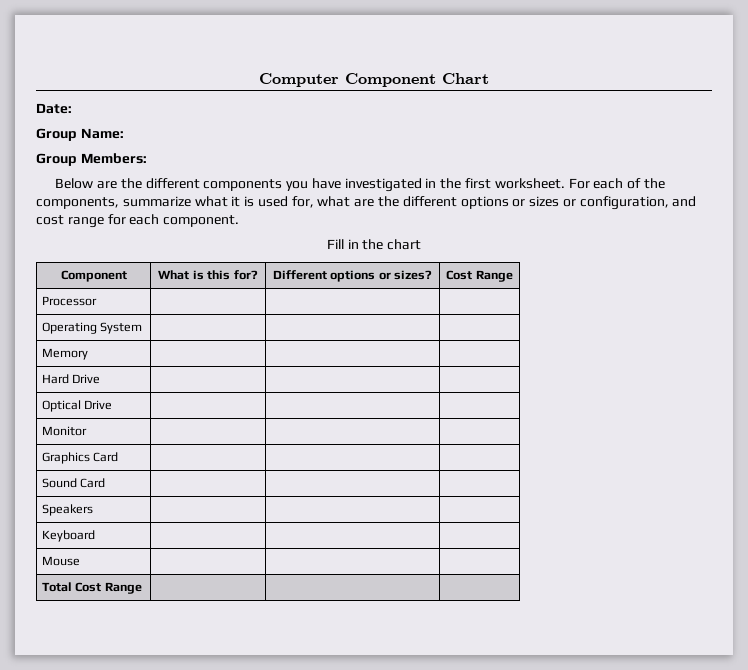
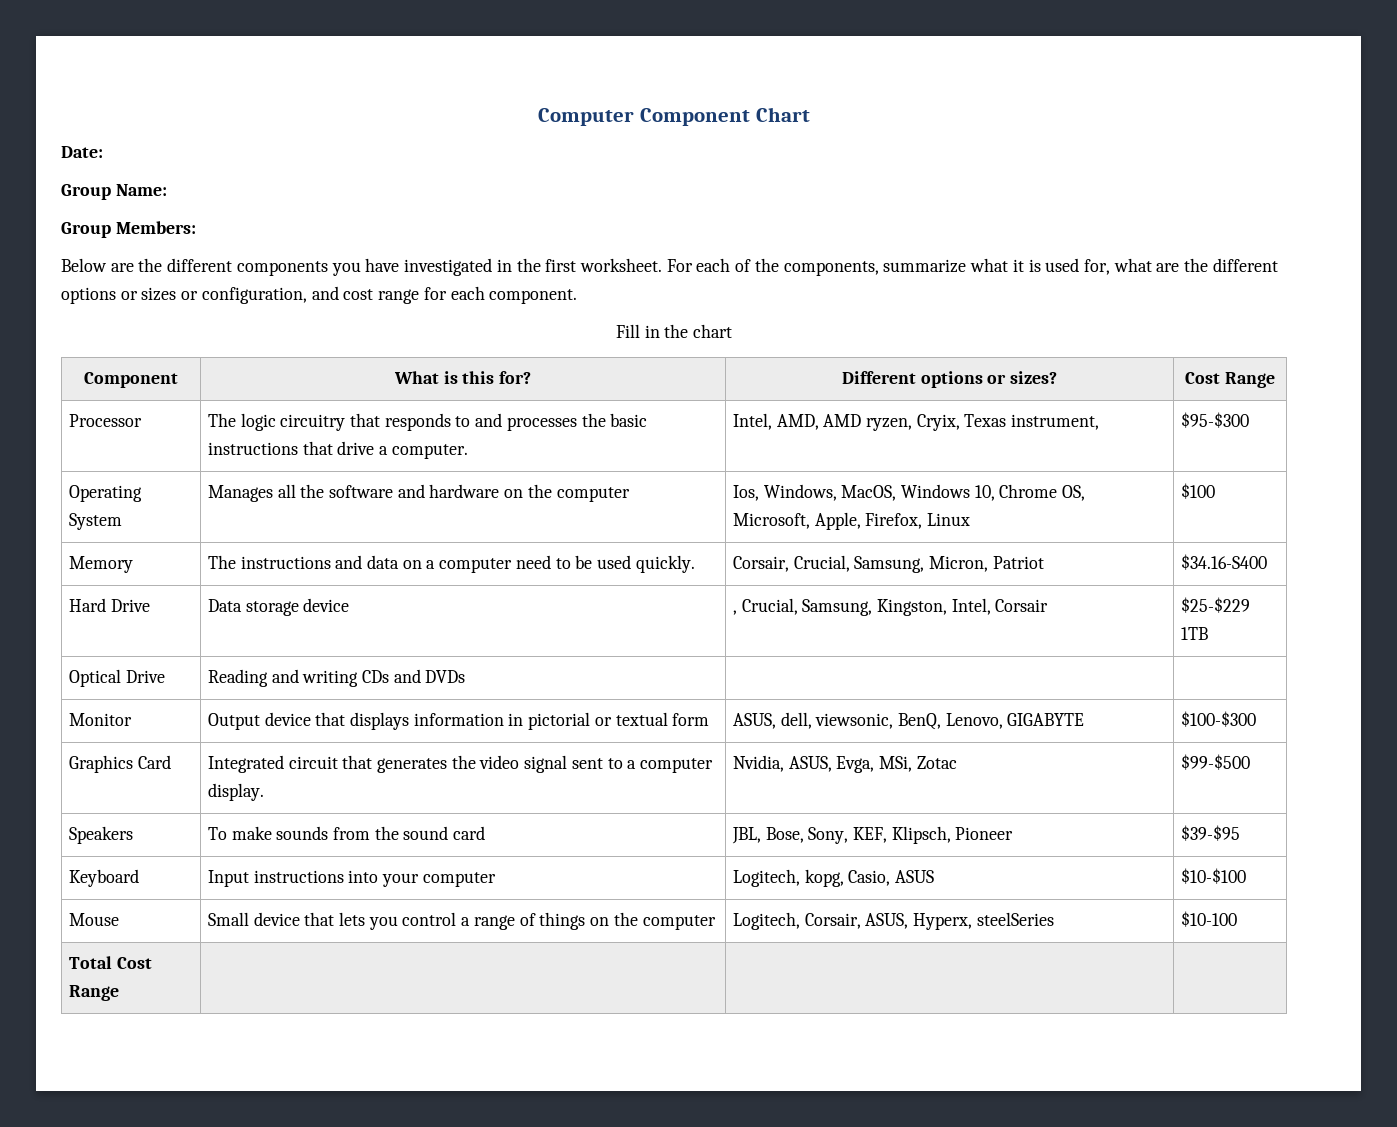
- Processor | | |
- Operating System | | |
- Memory | | |
- Hard Drive | | |
- Optical Drive | | |
- Monitor | | |
- Graphics Card | | |
- Sound Card | | |
- Speakers | | |
- Keyboard | | |
- Mouse | | |
+ Processor | The logic circuitry that responds to and processes the basic instructions that drive a computer. | Intel, AMD, AMD ryzen, Cryix, Texas instrument, | $95-$300
+ Operating System | Manages all the software and hardware on the computer | Ios, Windows, MacOS, Windows 10, Chrome OS, Microsoft, Apple, Firefox, Linux | $100
+ Memory | The instructions and data on a computer need to be used quickly. | Corsair, Crucial, Samsung, Micron, Patriot | $34.16-S400
+ Hard Drive | Data storage device | , Crucial, Samsung, Kingston, Intel, Corsair | $25-$229 1TB
+ Optical Drive | Reading and writing CDs and DVDs | |
+ Monitor | Output device that displays information in pictorial or textual form | ASUS, dell, viewsonic, BenQ, Lenovo, GIGABYTE | $100-$300
+ Graphics Card | Integrated circuit that generates the video signal sent to a computer display. | Nvidia, ASUS, Evga, MSi, Zotac | $99-$500
+ Speakers | To make sounds from the sound card | JBL, Bose, Sony, KEF, Klipsch, Pioneer | $39-$95
+ Keyboard | Input instructions into your computer | Logitech, kopg, Casio, ASUS | $10-$100
+ Mouse | Small device that lets you control a range of things on the computer | Logitech, Corsair, ASUS, Hyperx, steelSeries | $10-100

